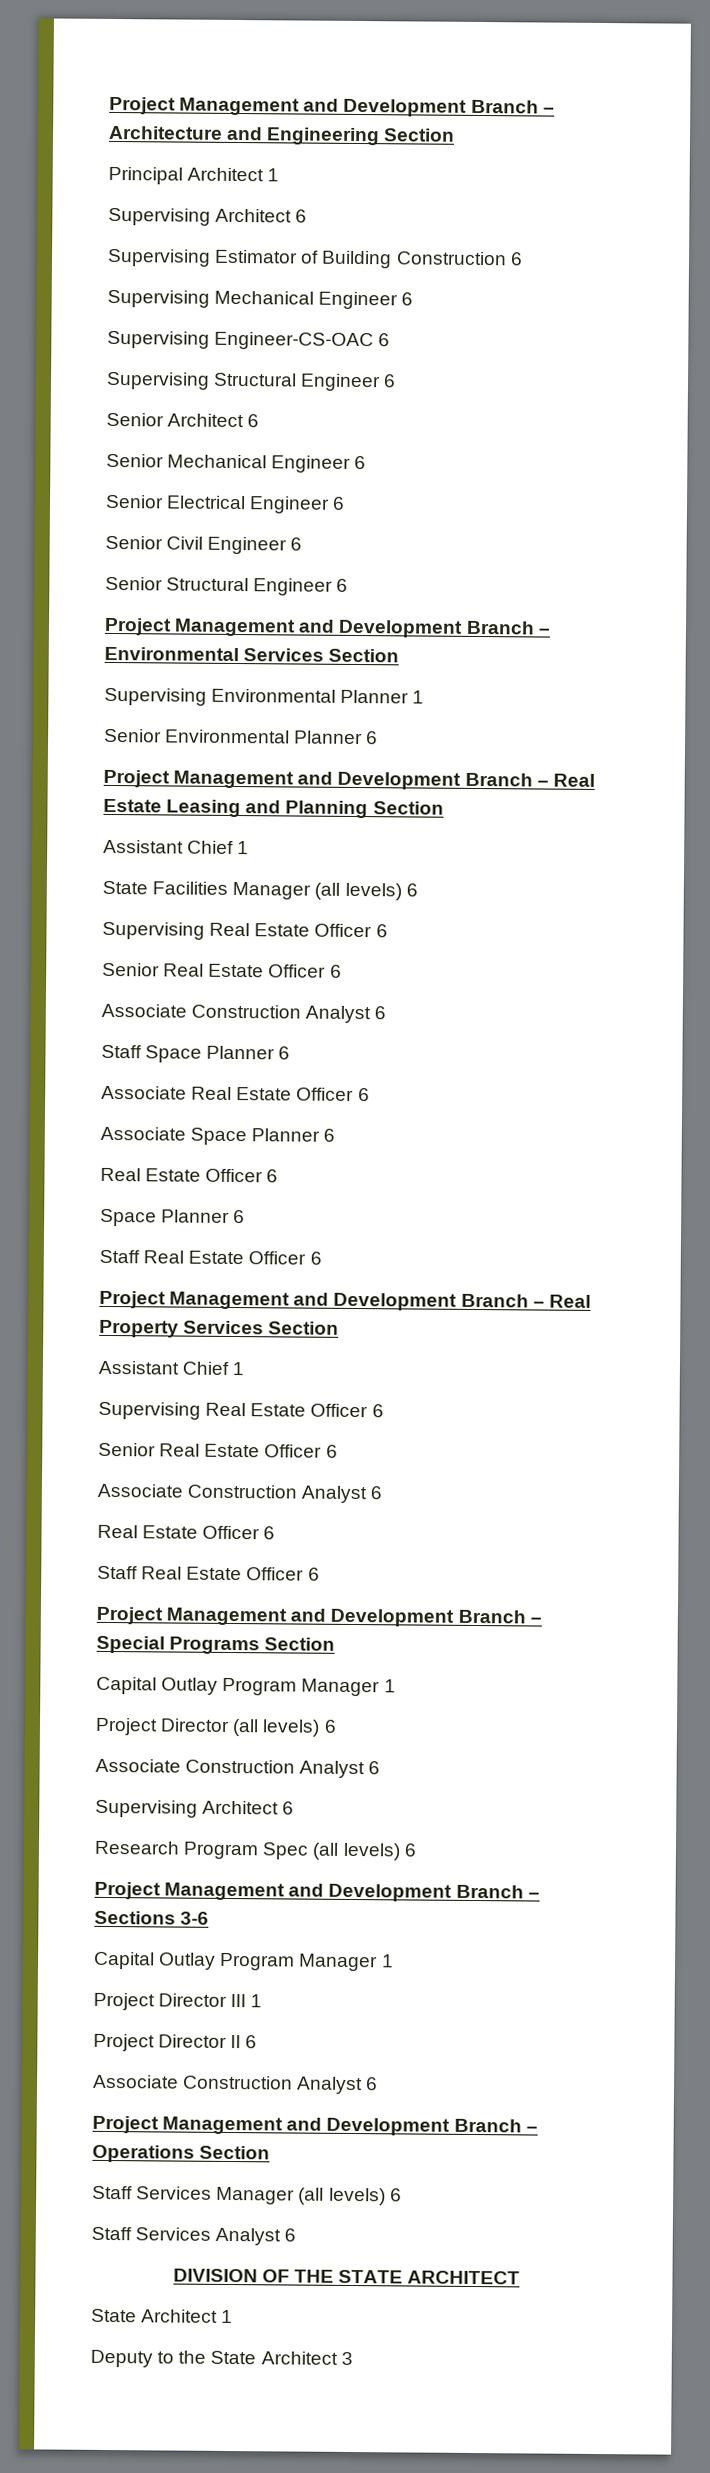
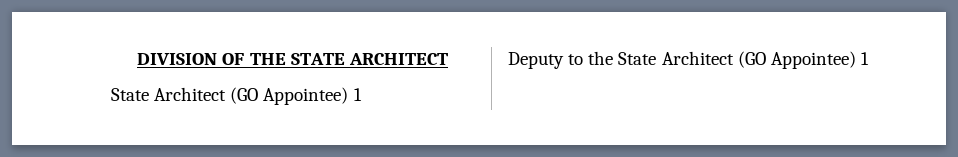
- Project Management and Development Branch – Architecture and Engineering Section
- Principal Architect 1
- Supervising Architect 6
- Supervising Estimator of Building Construction 6
- Supervising Mechanical Engineer 6
- Supervising Engineer-CS-OAC 6
- Supervising Structural Engineer 6
- Senior Architect 6
- Senior Mechanical Engineer 6
- Senior Electrical Engineer 6
- Senior Civil Engineer 6
- Senior Structural Engineer 6
- Project Management and Development Branch – Environmental Services Section
- Supervising Environmental Planner 1
- Senior Environmental Planner 6
- Project Management and Development Branch – Real Estate Leasing and Planning Section
- Assistant Chief 1
- State Facilities Manager (all levels) 6
- Supervising Real Estate Officer 6
- Senior Real Estate Officer 6
- Associate Construction Analyst 6
- Staff Space Planner 6
- Associate Real Estate Officer 6
- Associate Space Planner 6
- Real Estate Officer 6
- Space Planner 6
- Staff Real Estate Officer 6
- Project Management and Development Branch – Real Property Services Section
- Assistant Chief 1
- Supervising Real Estate Officer 6
- Senior Real Estate Officer 6
- Associate Construction Analyst 6
- Real Estate Officer 6
- Staff Real Estate Officer 6
- Project Management and Development Branch – Special Programs Section
- Capital Outlay Program Manager 1
- Project Director (all levels) 6
- Associate Construction Analyst 6
- Supervising Architect 6
- Research Program Spec (all levels) 6
- Project Management and Development Branch – Sections 3-6
- Capital Outlay Program Manager 1
- Project Director III 1
- Project Director II 6
- Associate Construction Analyst 6
- Project Management and Development Branch – Operations Section
- Staff Services Manager (all levels) 6
- Staff Services Analyst 6
  DIVISION OF THE STATE ARCHITECT
- State Architect 1
+ State Architect (GO Appointee) 1
- Deputy to the State Architect 3
+ Deputy to the State Architect (GO Appointee) 1

